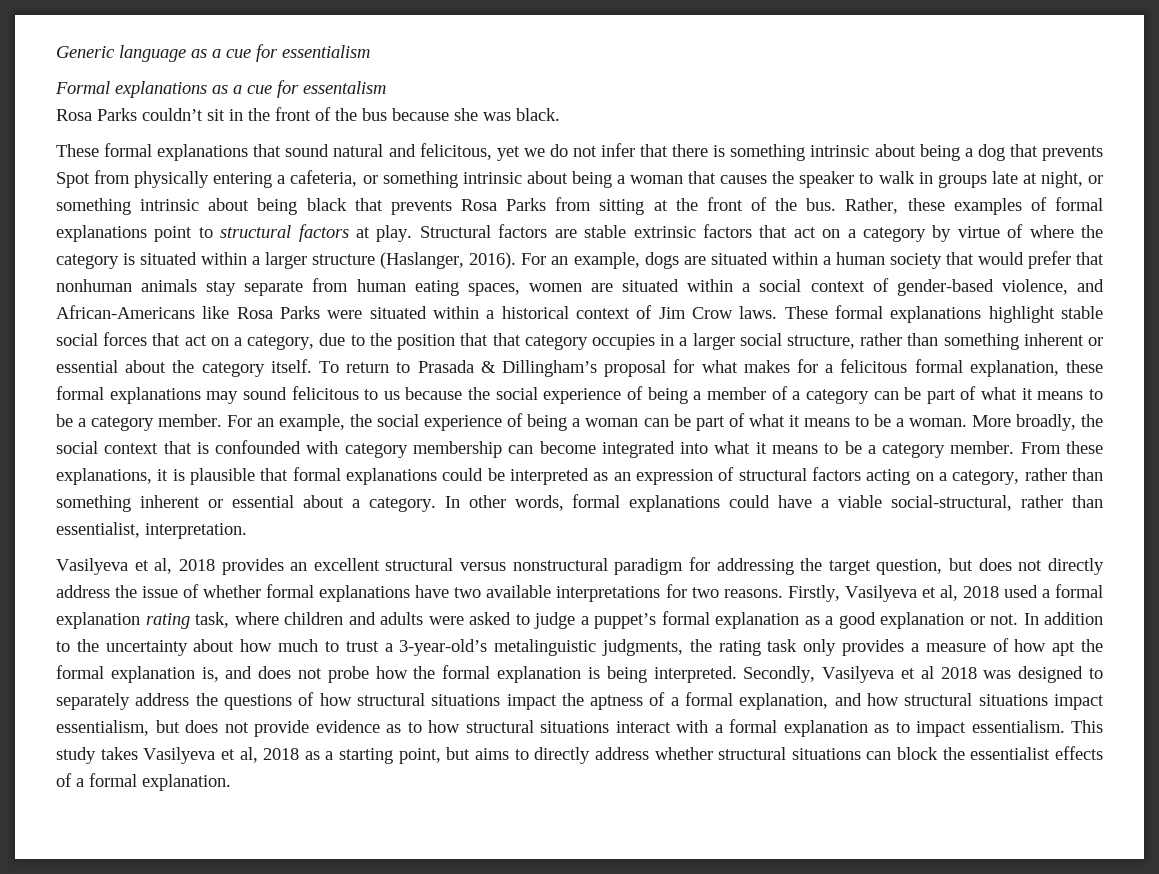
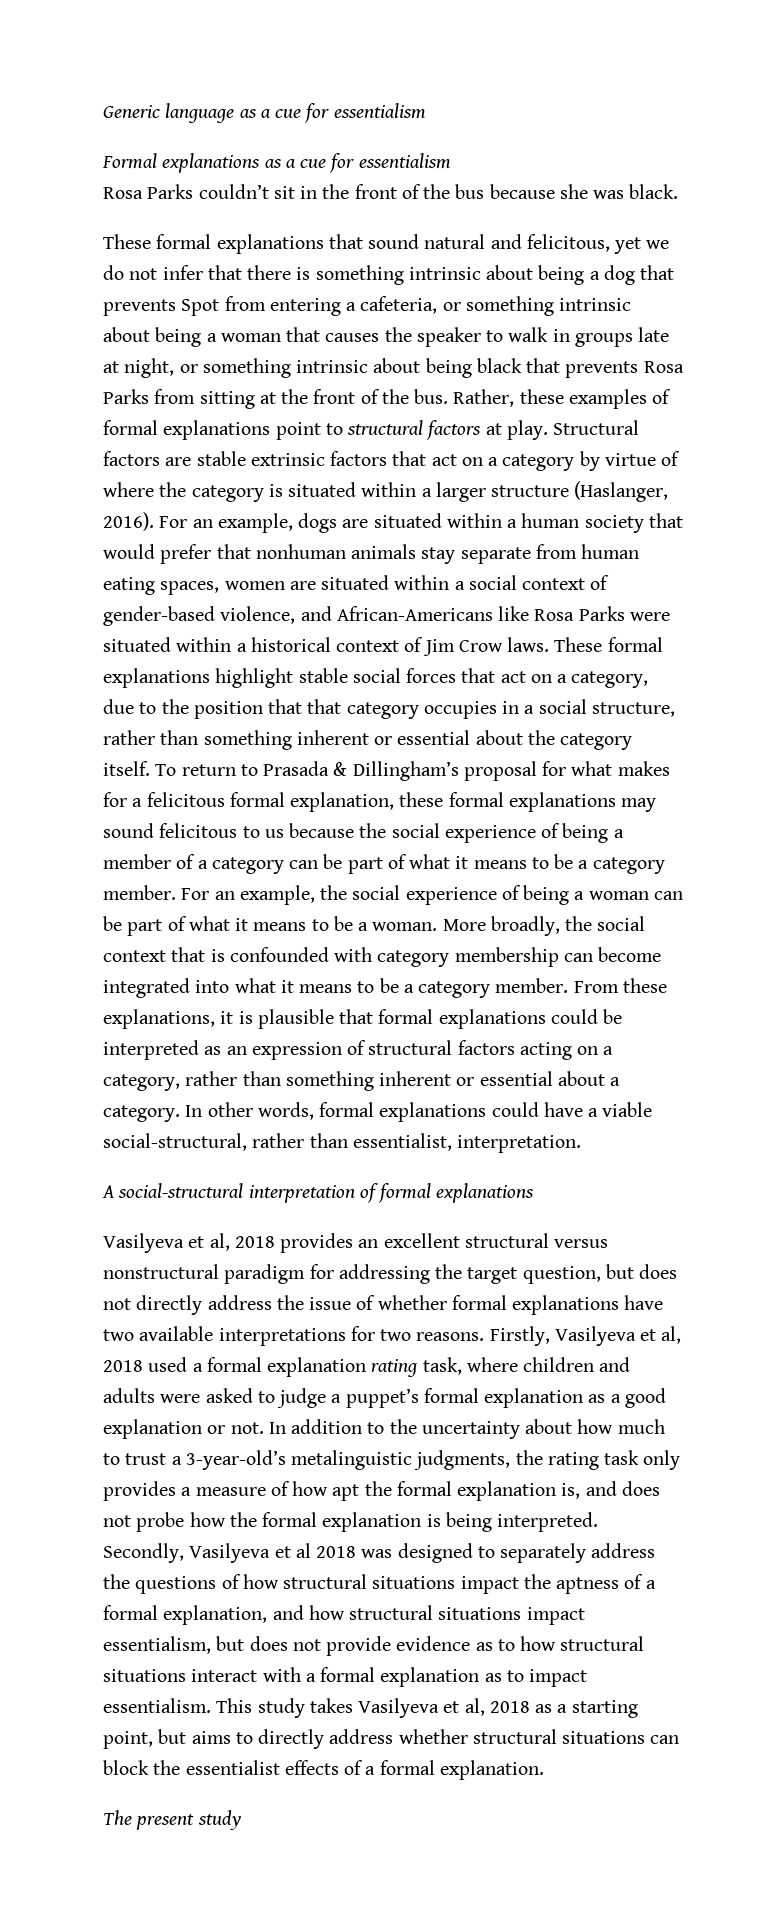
- Formal explanations as a cue for essentalism
+ Formal explanations as a cue for essentialism
- These formal explanations that sound natural and felicitous, yet we do not infer that there is something intrinsic about being a dog that prevents Spot from physically entering a cafeteria, or something intrinsic about being a woman that causes the speaker to walk in groups late at night, or something intrinsic about being black that prevents Rosa Parks from sitting at the front of the bus.
+ These formal explanations that sound natural and felicitous, yet we do not infer that there is something intrinsic about being a dog that prevents Spot from entering a cafeteria, or something intrinsic about being a woman that causes the speaker to walk in groups late at night, or something intrinsic about being black that prevents Rosa Parks from sitting at the front of the bus.
- These formal explanations highlight stable social forces that act on a category, due to the position that that category occupies in a larger social structure, rather than something inherent or essential about the category itself.
+ These formal explanations highlight stable social forces that act on a category, due to the position that that category occupies in a social structure, rather than something inherent or essential about the category itself.
+ A social-structural interpretation of formal explanations
+ The present study

